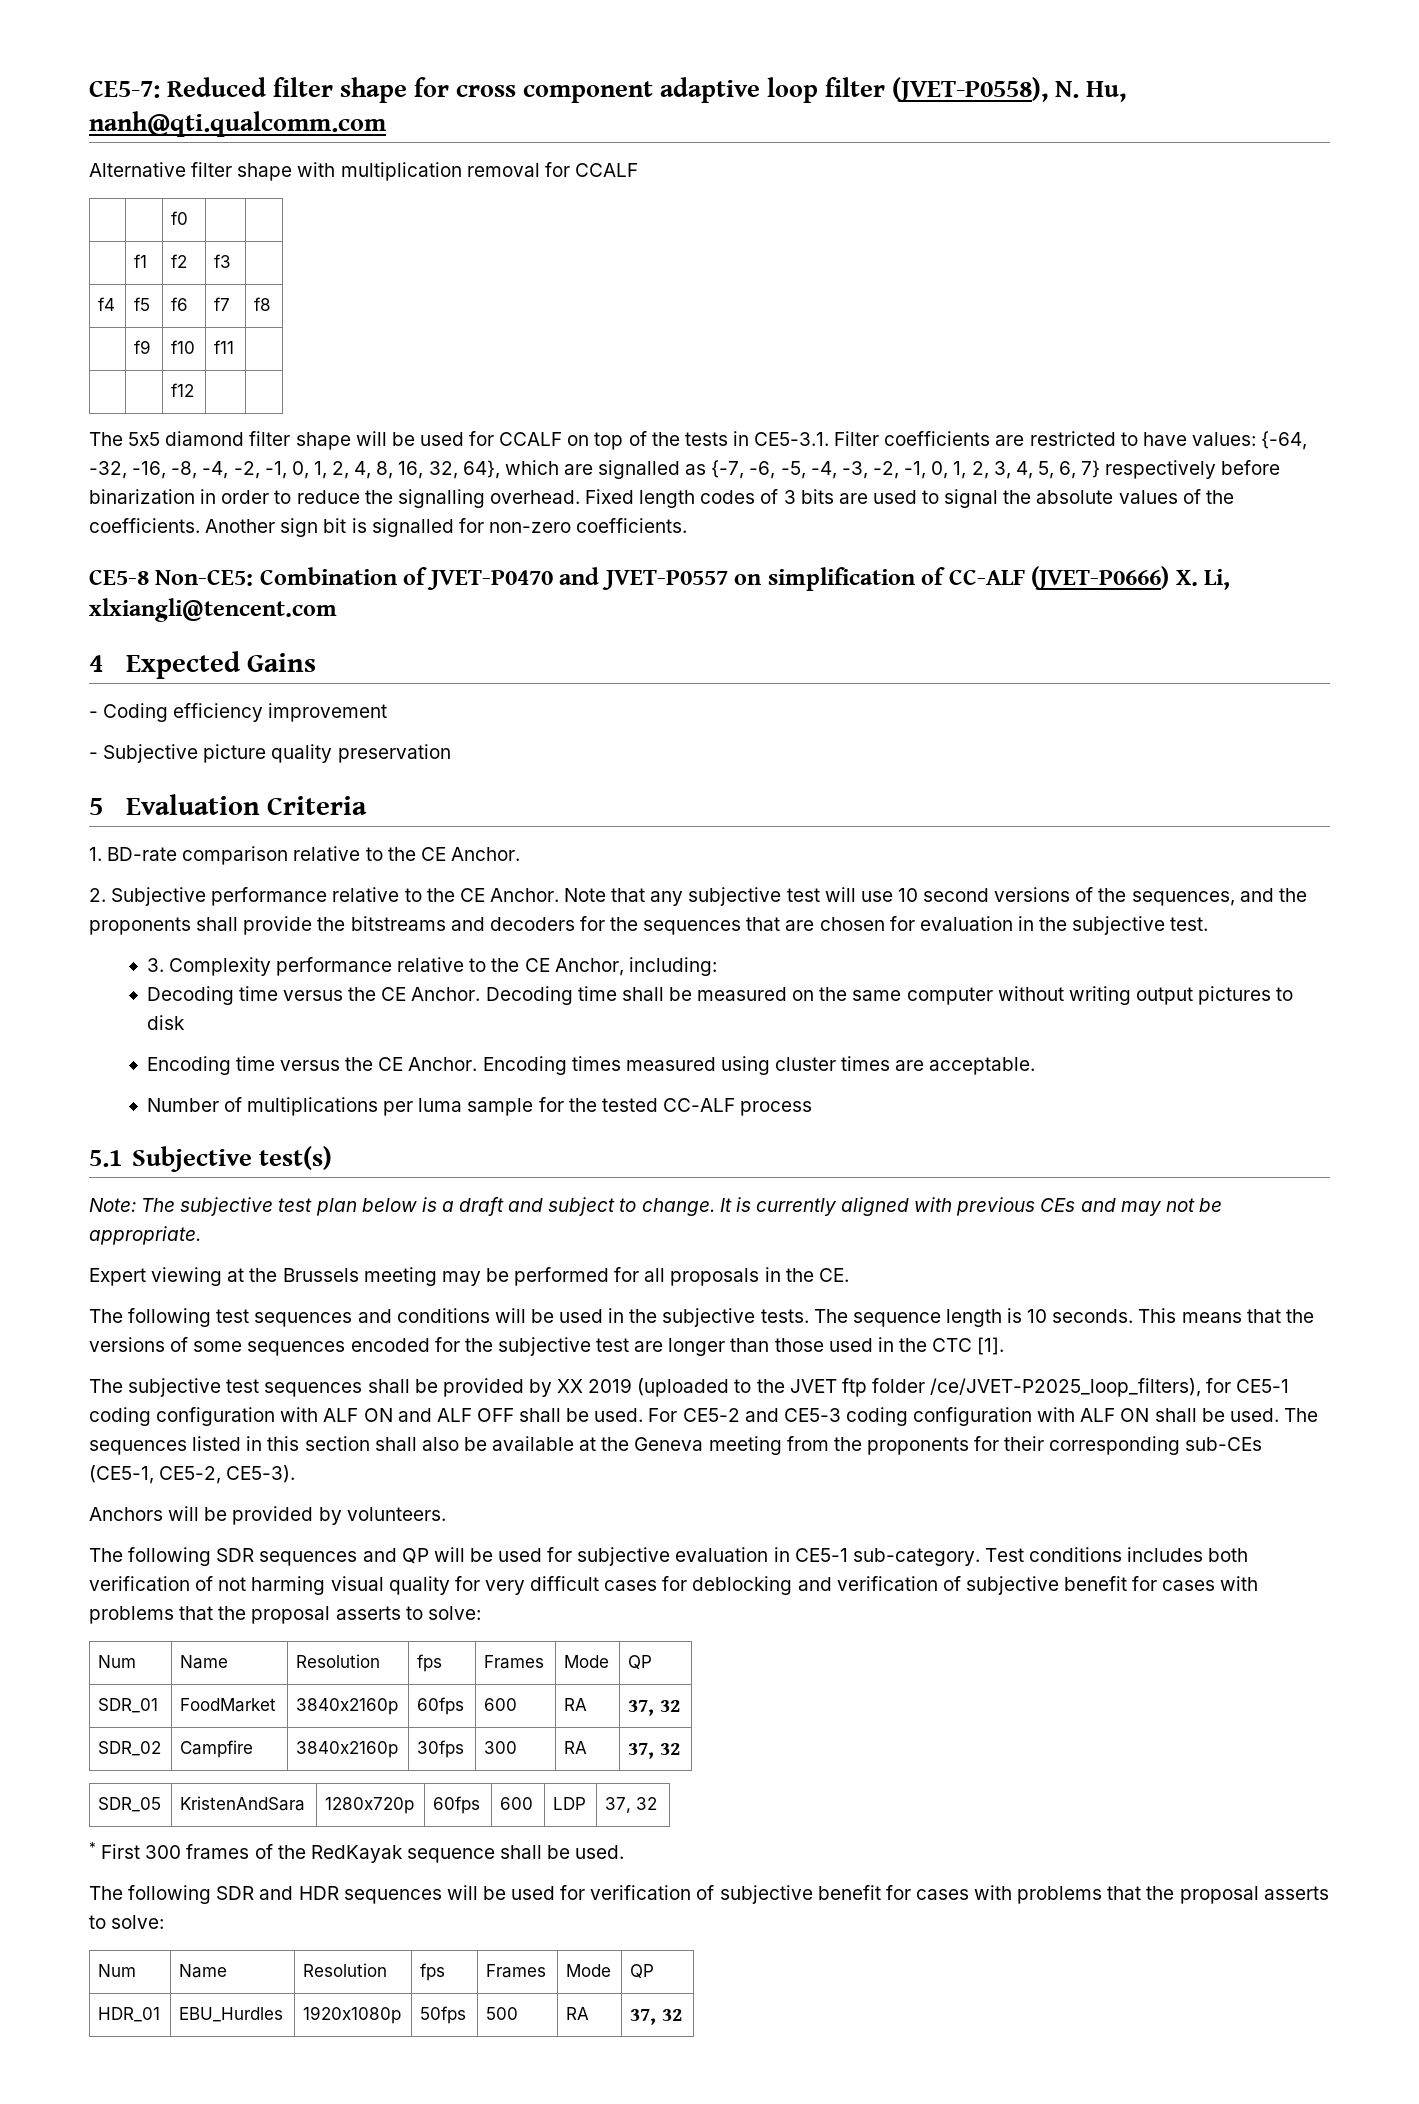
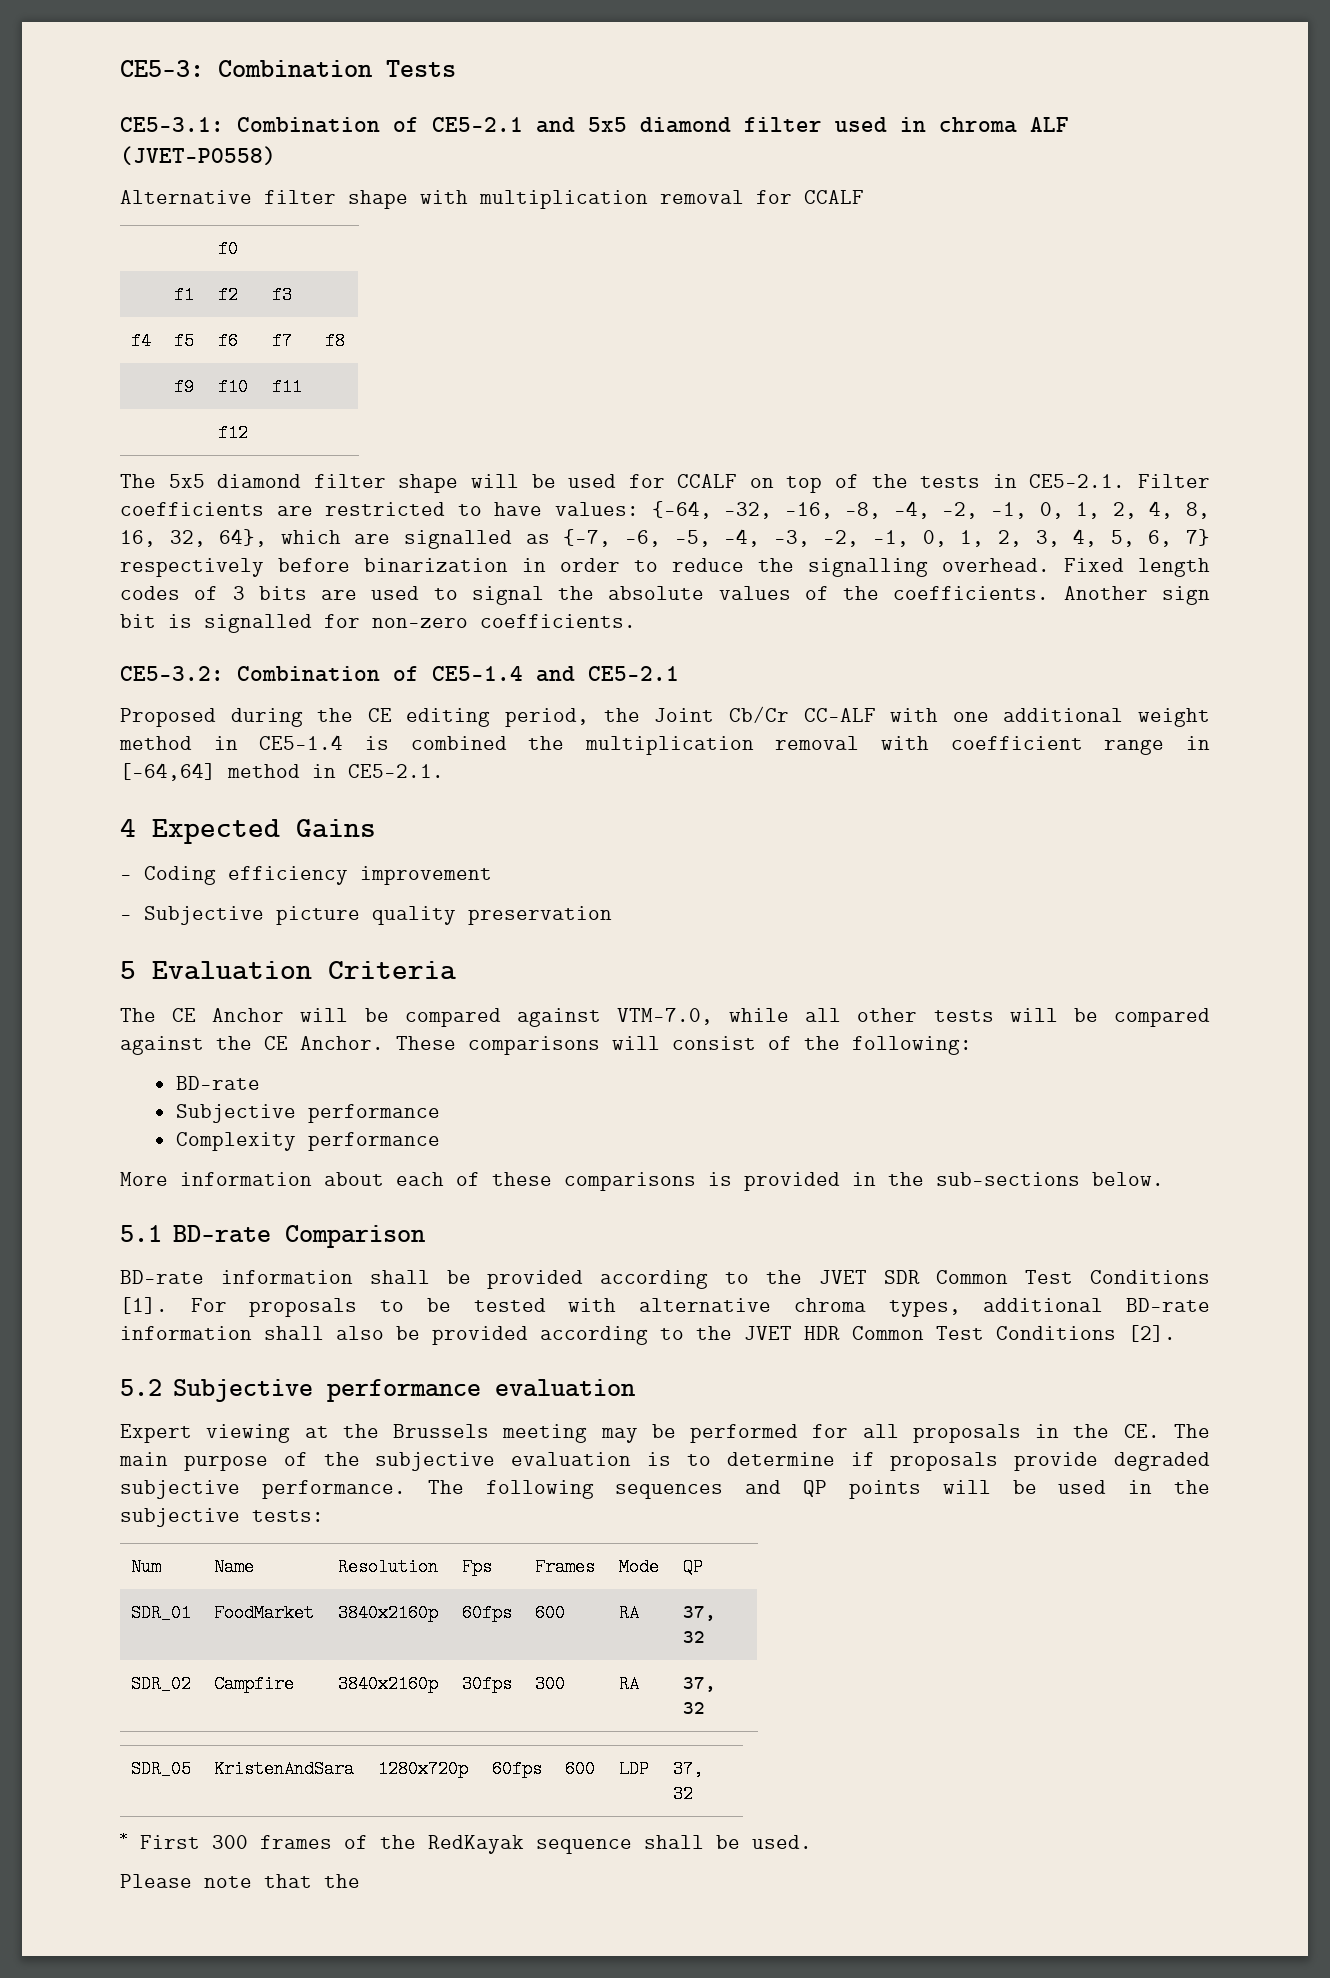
- CE5-7: Reduced filter shape for cross component adaptive loop filter (JVET-P0558), N. Hu, nanh@qti.qualcomm.com
+ CE5-3: Combination Tests
+ CE5-3.1: Combination of CE5-2.1 and 5x5 diamond filter used in chroma ALF (JVET-P0558)
- The 5x5 diamond filter shape will be used for CCALF on top of the tests in CE5-3.1. Filter coefficients are restricted to have values:
+ The 5x5 diamond filter shape will be used for CCALF on top of the tests in CE5-2.1. Filter coefficients are restricted to have values:
- CE5-8 Non-CE5: Combination of JVET-P0470 and JVET-P0557 on simplification of CC-ALF (JVET-P0666) X. Li, xlxiangli@tencent.com
+ CE5-3.2: Combination of CE5-1.4 and CE5-2.1
+ Proposed during the CE editing period, the Joint Cb/Cr CC-ALF with one additional weight method in CE5-1.4 is combined the multiplication removal with coefficient range in [-64,64] method in CE5-2.1.
- 1. BD-rate comparison relative to the CE Anchor.
- 2. Subjective performance relative to the CE Anchor. Note that any subjective test will use 10 second versions of the sequences, and the proponents shall provide the bitstreams and decoders for the sequences that are chosen for evaluation in the subjective test.
- 3. Complexity performance relative to the CE Anchor, including:
- Decoding time versus the CE Anchor. Decoding time shall be measured on the same computer without writing output pictures to disk
- Encoding time versus the CE Anchor. Encoding times measured using cluster times are acceptable.
- Number of multiplications per luma sample for the tested CC-ALF process
- 5.1 Subjective test(s)
- Note: The subjective test plan below is a draft and subject to change. It is currently aligned with previous CEs and may not be appropriate.
+ The CE Anchor will be compared against VTM-7.0, while all other tests will be compared against the CE Anchor. These comparisons will consist of the following:
+ BD-rate
+ Subjective performance
+ Complexity performance
+ More information about each of these comparisons is provided in the sub-sections below.
+ 5.1 BD-rate Comparison
+ BD-rate information shall be provided according to the JVET SDR Common Test Conditions [1]. For proposals to be tested with alternative chroma types, additional BD-rate information shall also be provided according to the JVET HDR Common Test Conditions [2].
+ 5.2 Subjective performance evaluation
- Expert viewing at the Brussels meeting may be performed for all proposals in the CE.
- The following test sequences and conditions will be used in the subjective tests. The sequence length is 10 seconds. This means that the versions of some sequences encoded for the subjective test are longer than those used in the CTC [1].
- The subjective test sequences shall be provided by XX 2019 (uploaded to the JVET ftp folder /ce/JVET-P2025_loop_filters), for CE5-1 coding configuration with ALF ON and ALF OFF shall be used. For CE5-2 and CE5-3 coding configuration with ALF ON shall be used. The sequences listed in this section shall also be available at the Geneva meeting from the proponents for their corresponding sub-CEs (CE5-1, CE5-2, CE5-3).
- Anchors will be provided by volunteers.
- The following SDR sequences and QP will be used for subjective evaluation in CE5-1 sub-category. Test conditions includes both verification of not harming visual quality for very difficult cases for deblocking and verification of subjective benefit for cases with problems that the proposal asserts to solve:
- Num | Name | Resolution | fps | Frames | Mode | QP
+ Expert viewing at the Brussels meeting may be performed for all proposals in the CE. The main purpose of the subjective evaluation is to determine if proposals provide degraded subjective performance. The following sequences and QP points will be used in the subjective tests:
+ Num | Name | Resolution | Fps | Frames | Mode | QP
- The following SDR and HDR sequences will be used for verification of subjective benefit for cases with problems that the proposal asserts to solve:
- Num | Name | Resolution | fps | Frames | Mode | QP
- HDR_01 | EBU_Hurdles | 1920x1080p | 50fps | 500 | RA | 37, 32
+ Please note that the

